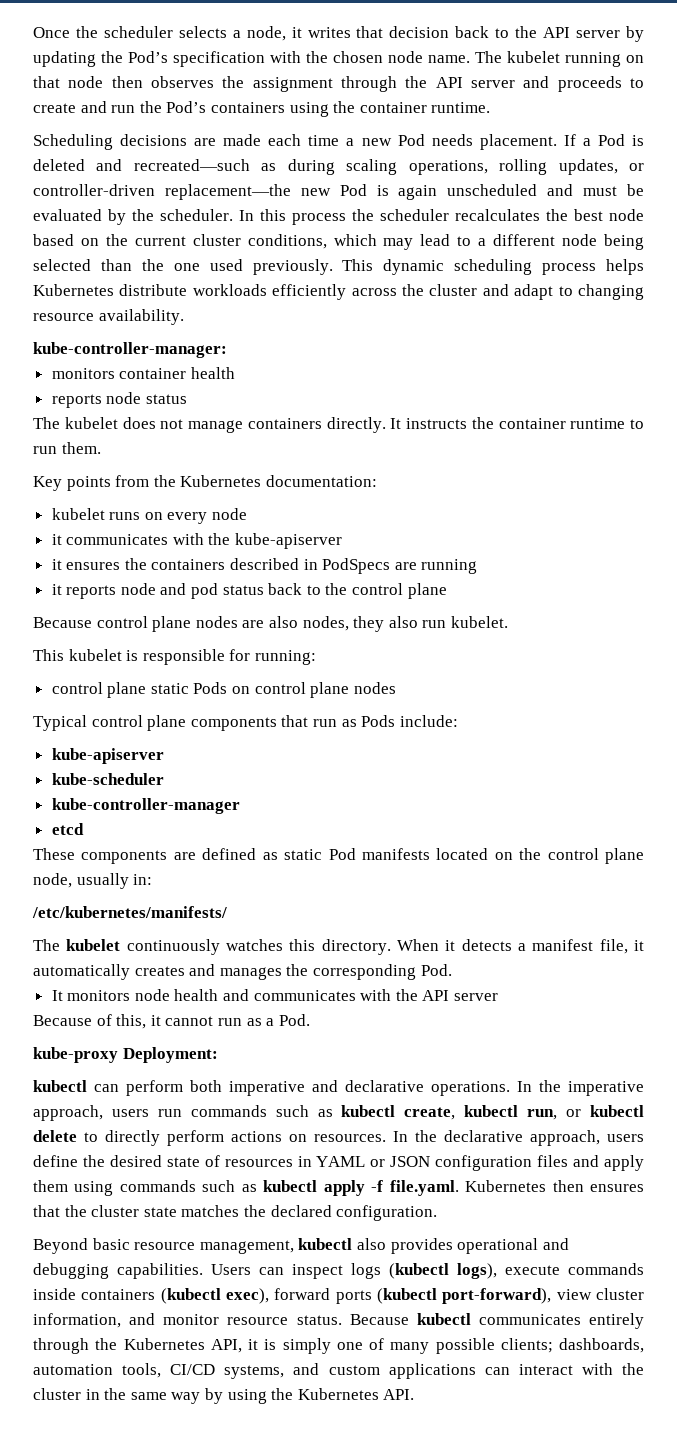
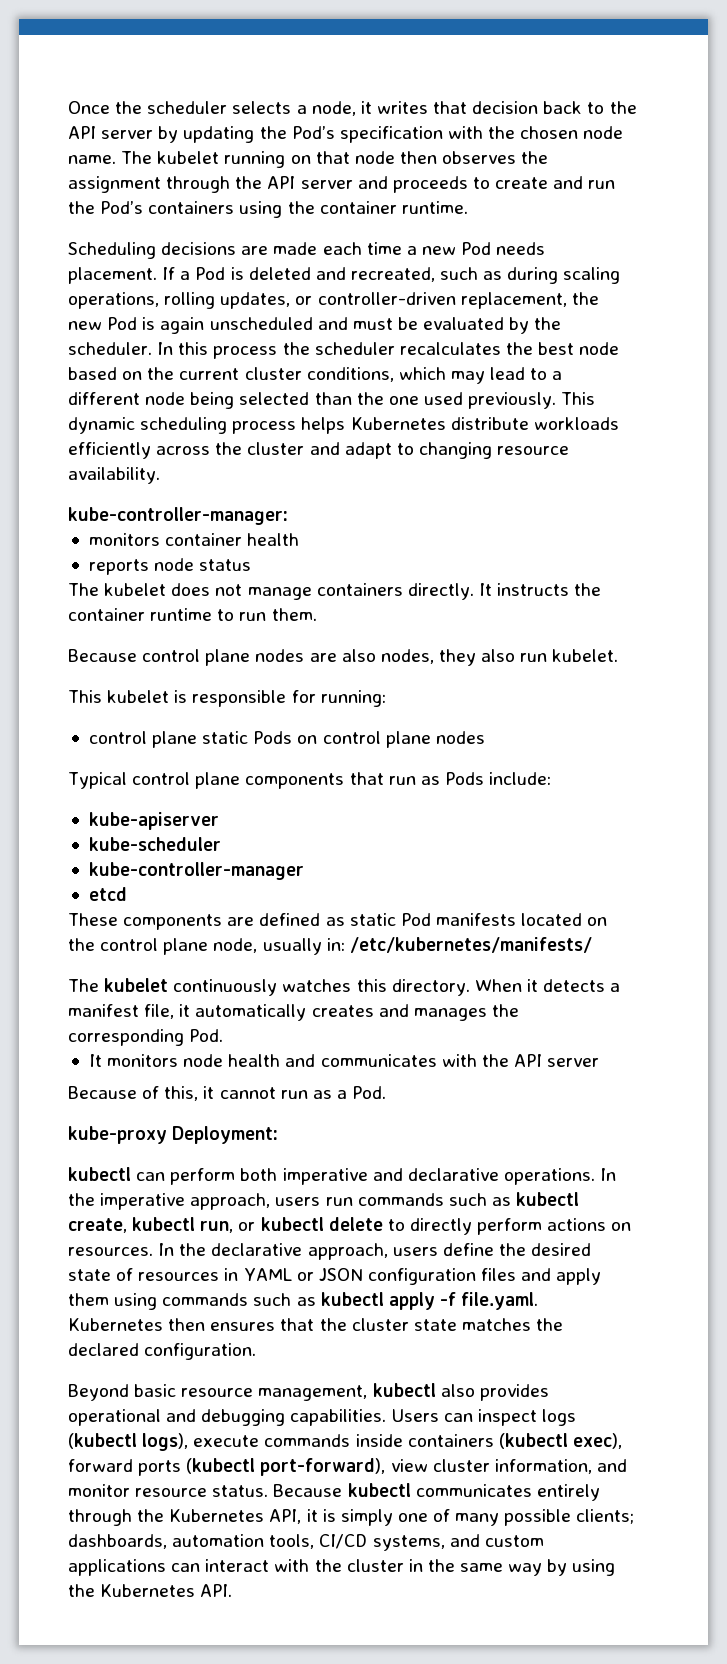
- If a Pod is deleted and recreated—such as during scaling operations, rolling updates, or controller-driven replacement—the new Pod is again unscheduled and must be evaluated by the scheduler.
+ If a Pod is deleted and recreated, such as during scaling operations, rolling updates, or controller-driven replacement, the new Pod is again unscheduled and must be evaluated by the scheduler.
- Key points from the Kubernetes documentation:
- kubelet runs on every node
- it communicates with the kube-apiserver
- it ensures the containers described in PodSpecs are running
- it reports node and pod status back to the control plane
- These components are defined as static Pod manifests located on the control plane node, usually in:
- /etc/kubernetes/manifests/
+ These components are defined as static Pod manifests located on the control plane node, usually in: /etc/kubernetes/manifests/

